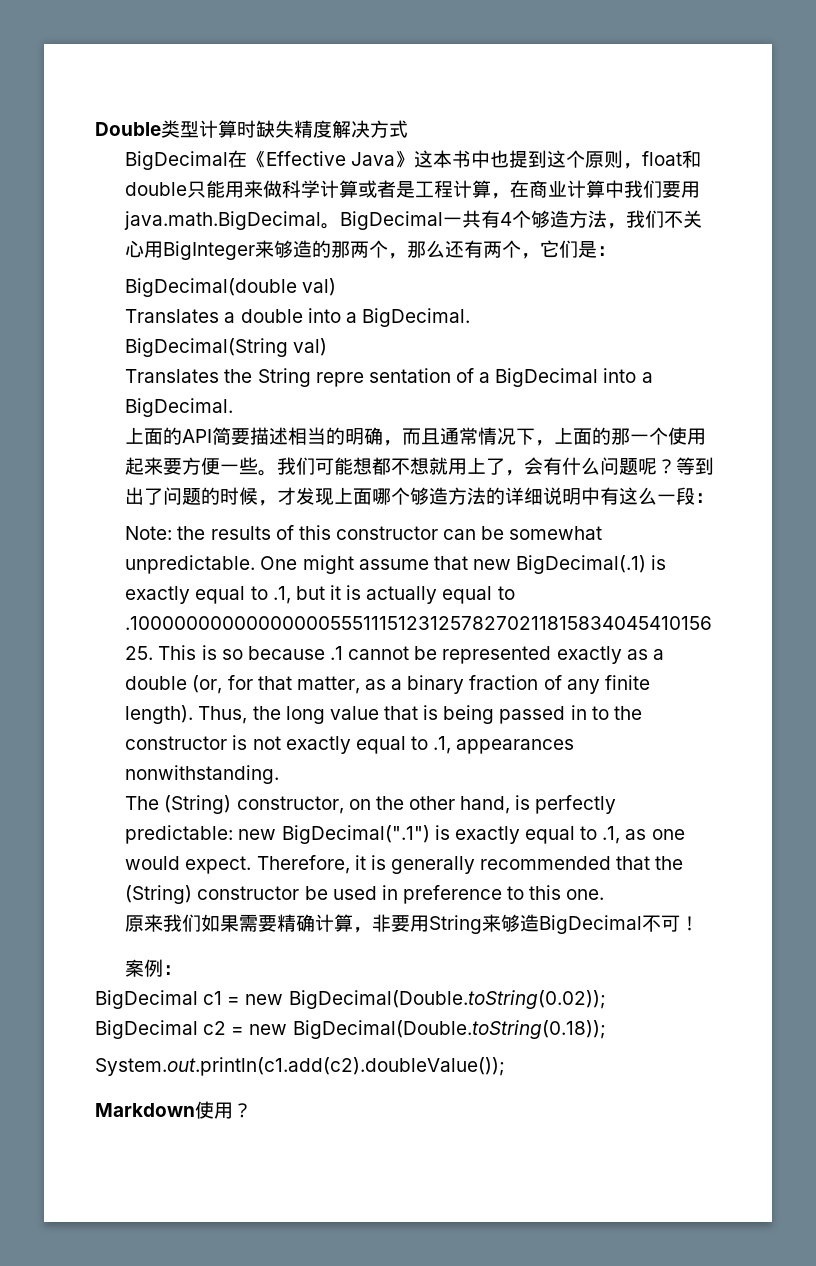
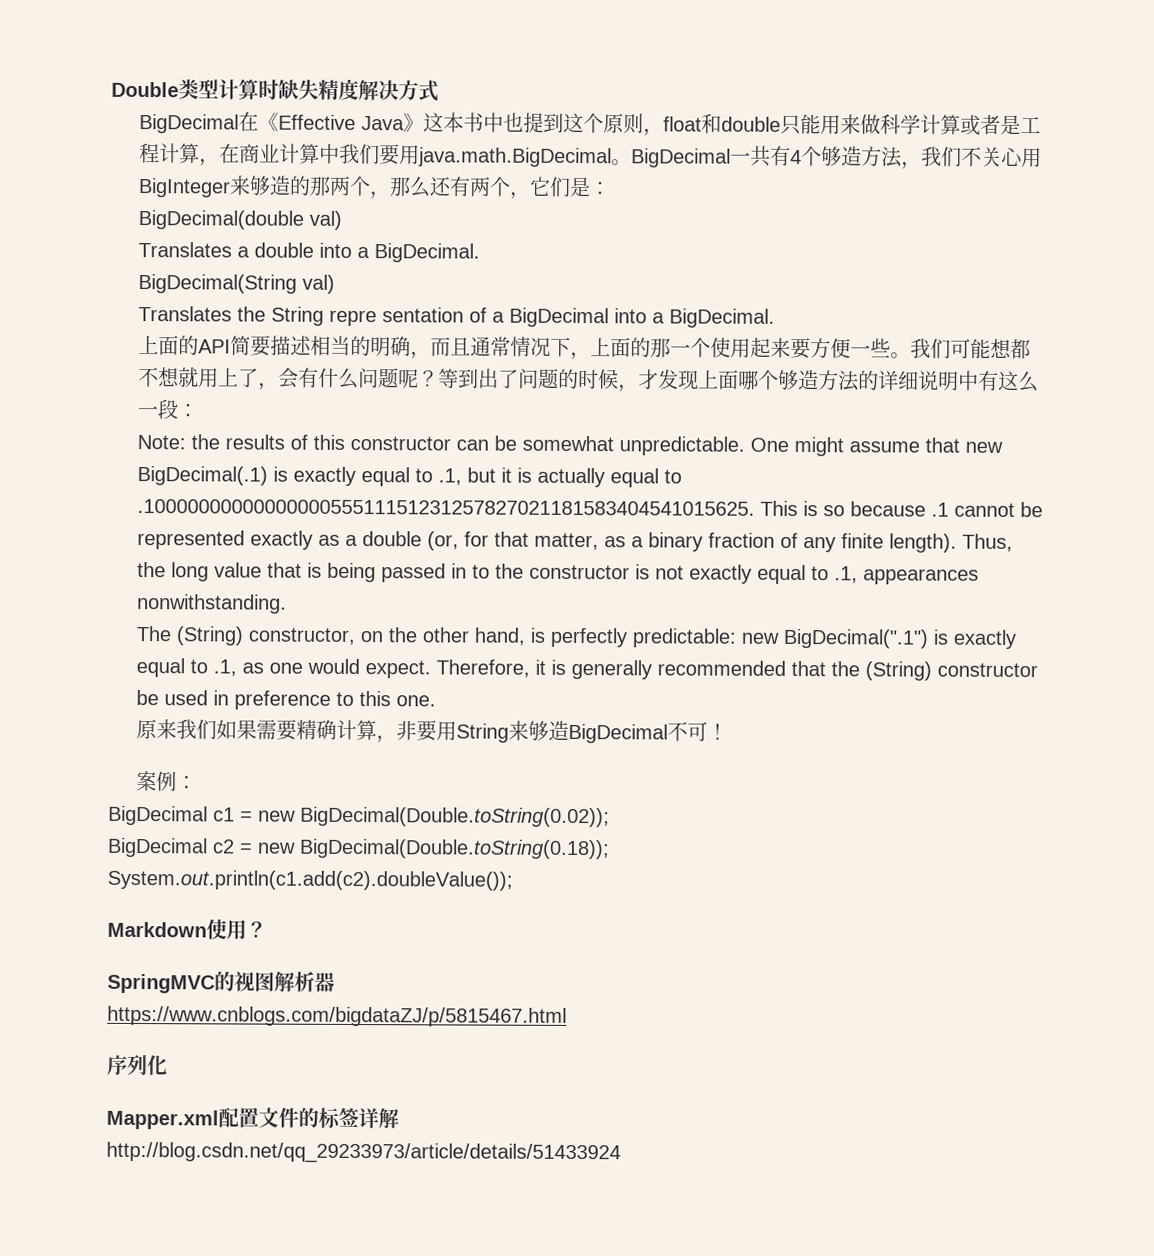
+ SpringMVC的视图解析器
+ https://www.cnblogs.com/bigdataZJ/p/5815467.html
+ 序列化
+ Mapper.xml配置文件的标签详解
+ http://blog.csdn.net/qq_29233973/article/details/51433924

